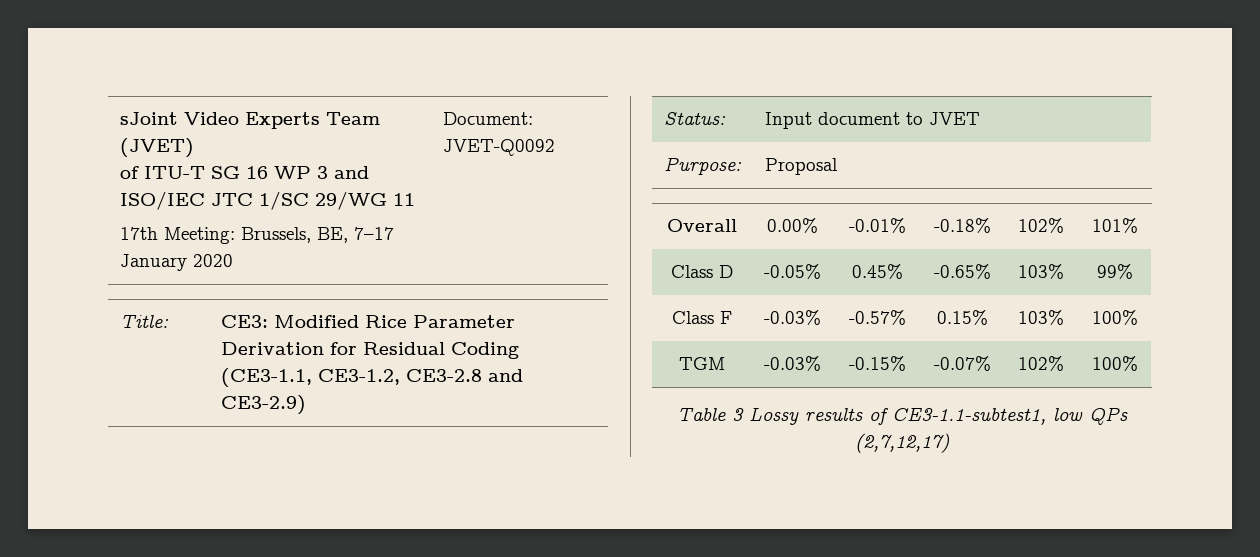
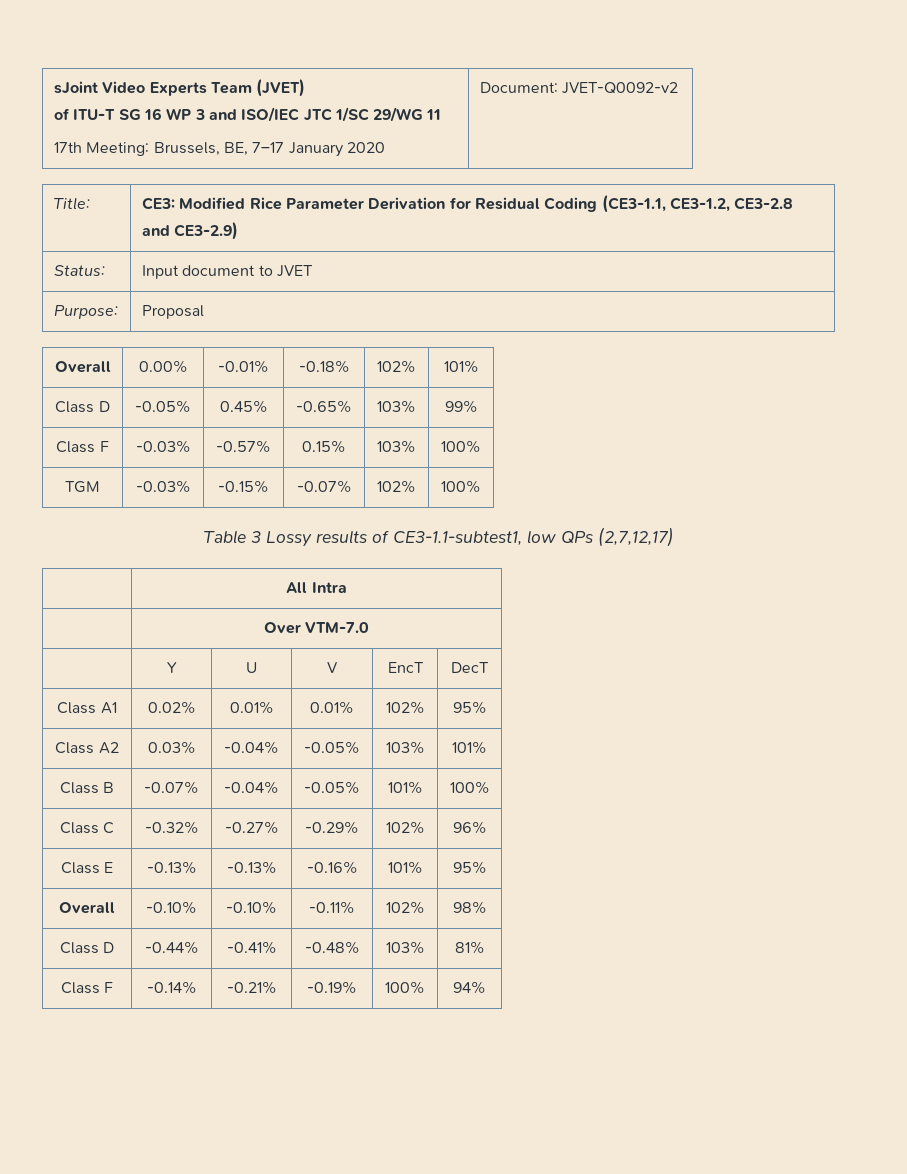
  sJoint Video Experts Team (JVET)
  of ITU-T SG 16 WP 3 and ISO/IEC JTC 1/SC 29/WG 11
- 17th Meeting: Brussels, BE, 7–17 January 2020 | Document: JVET-Q0092
+ 17th Meeting: Brussels, BE, 7–17 January 2020 | Document: JVET-Q0092-v2
+ | All Intra
+ | Over VTM-7.0
+ | Y | U | V | EncT | DecT
+ Class A1 | 0.02% | 0.01% | 0.01% | 102% | 95%
+ Class A2 | 0.03% | -0.04% | -0.05% | 103% | 101%
+ Class B | -0.07% | -0.04% | -0.05% | 101% | 100%
+ Class C | -0.32% | -0.27% | -0.29% | 102% | 96%
+ Class E | -0.13% | -0.13% | -0.16% | 101% | 95%
+ Overall | -0.10% | -0.10% | -0.11% | 102% | 98%
+ Class D | -0.44% | -0.41% | -0.48% | 103% | 81%
+ Class F | -0.14% | -0.21% | -0.19% | 100% | 94%

